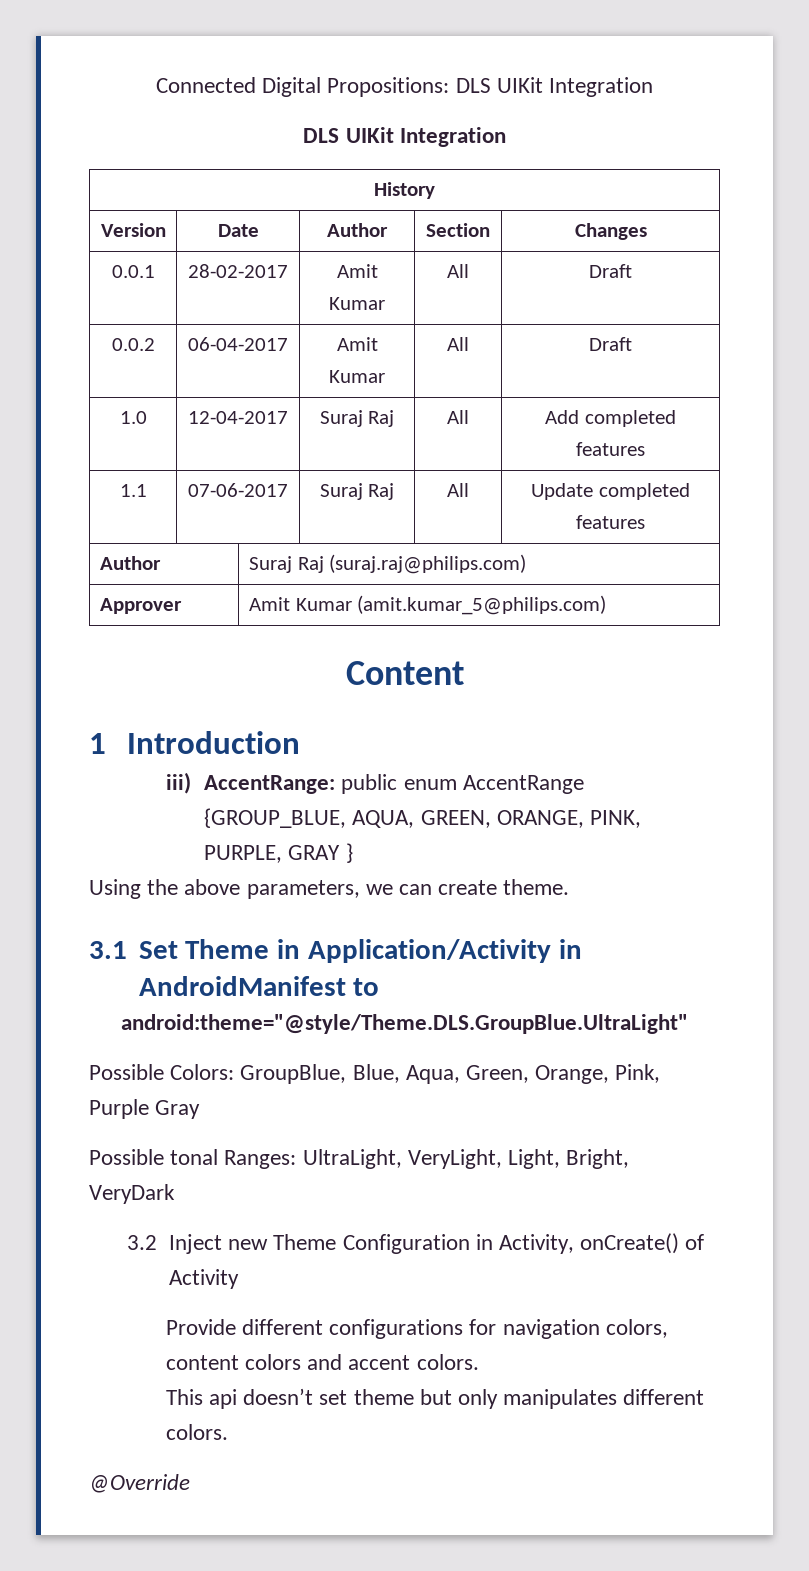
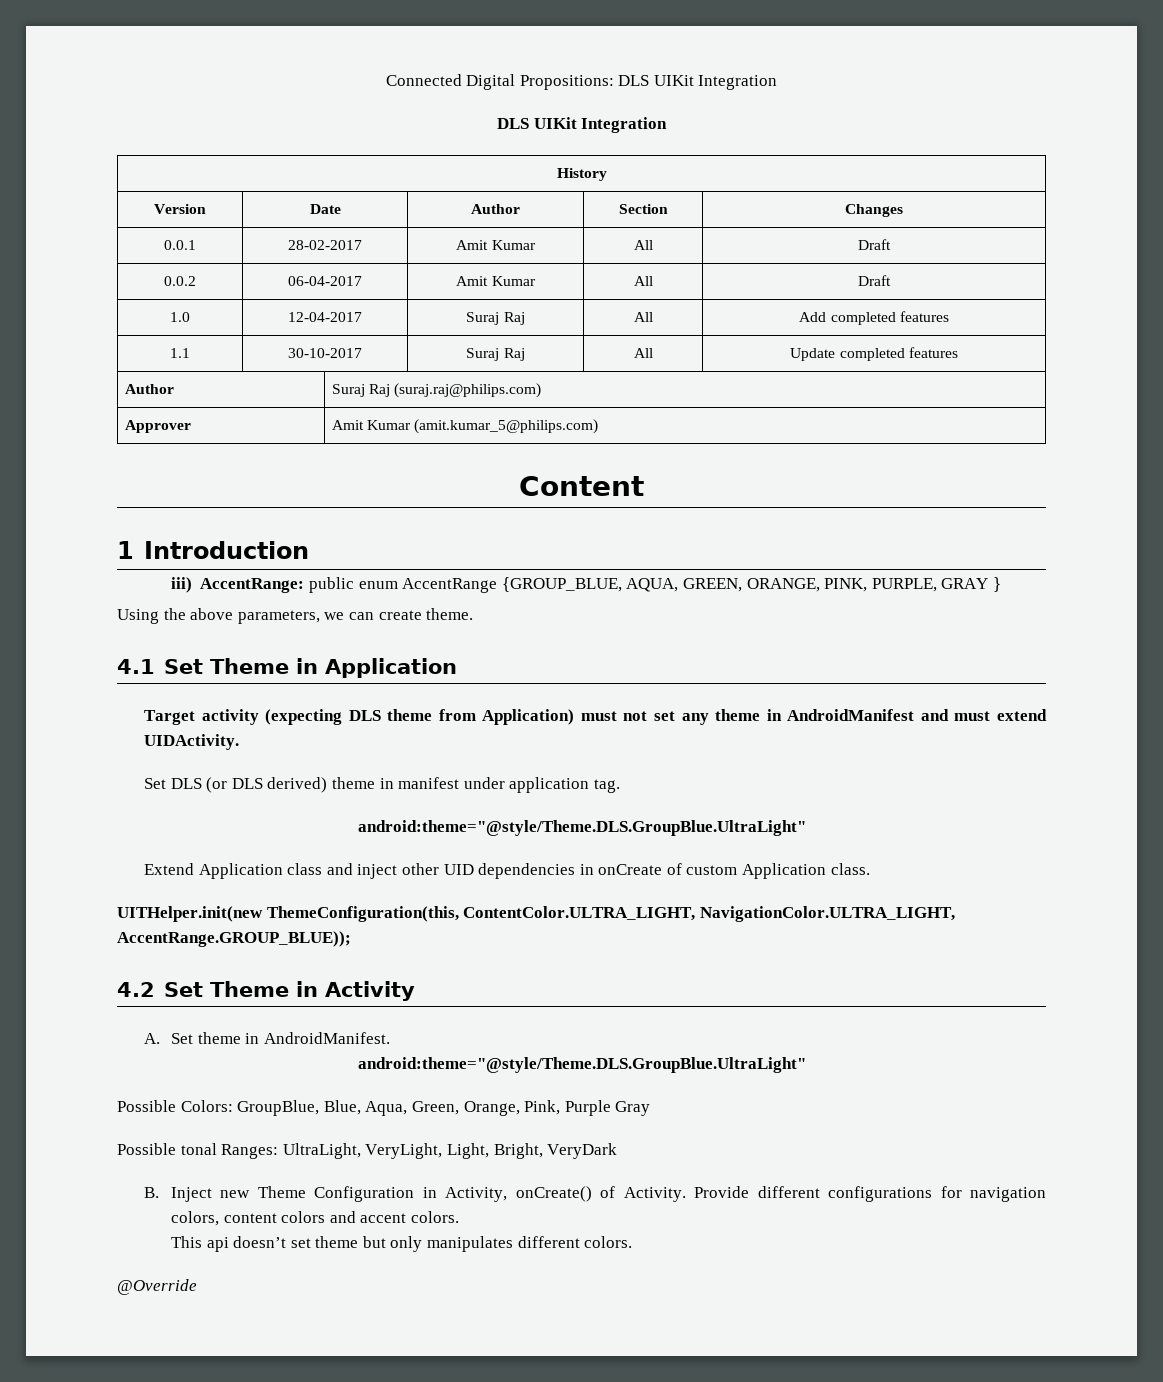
- 1.1 | 07-06-2017 | Suraj Raj | All | Update completed features
+ 1.1 | 30-10-2017 | Suraj Raj | All | Update completed features
- 3.1 Set Theme in Application/Activity in AndroidManifest to
+ 4.1 Set Theme in Application
+ Target activity (expecting DLS theme from Application) must not set any theme in AndroidManifest and must extend UIDActivity.
+ Set DLS (or DLS derived) theme in manifest under application tag.
+ android:theme="@style/Theme.DLS.GroupBlue.UltraLight"
+ Extend Application class and inject other UID dependencies in onCreate of custom Application class.
+ UITHelper.init(new ThemeConfiguration(this, ContentColor.ULTRA_LIGHT, NavigationColor.ULTRA_LIGHT, AccentRange.GROUP_BLUE));
+ 4.2 Set Theme in Activity
+ A. Set theme in AndroidManifest.
- 3.2 Inject new Theme Configuration in Activity, onCreate() of Activity
- Provide different configurations for navigation colors, content colors and accent colors.
+ B. Inject new Theme Configuration in Activity, onCreate() of Activity. Provide different configurations for navigation colors, content colors and accent colors.

